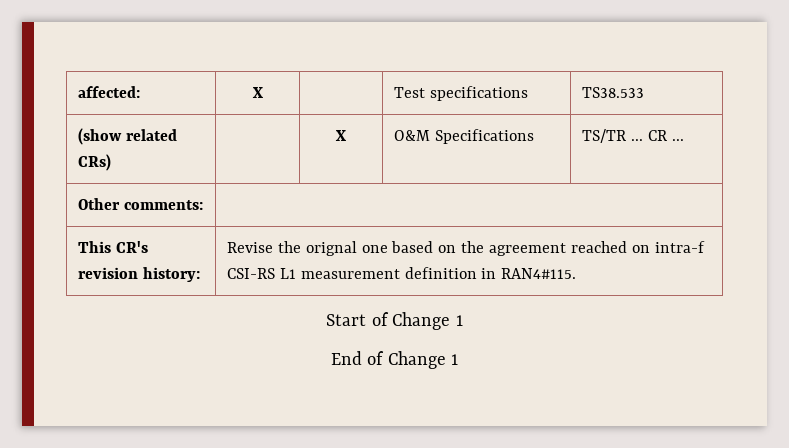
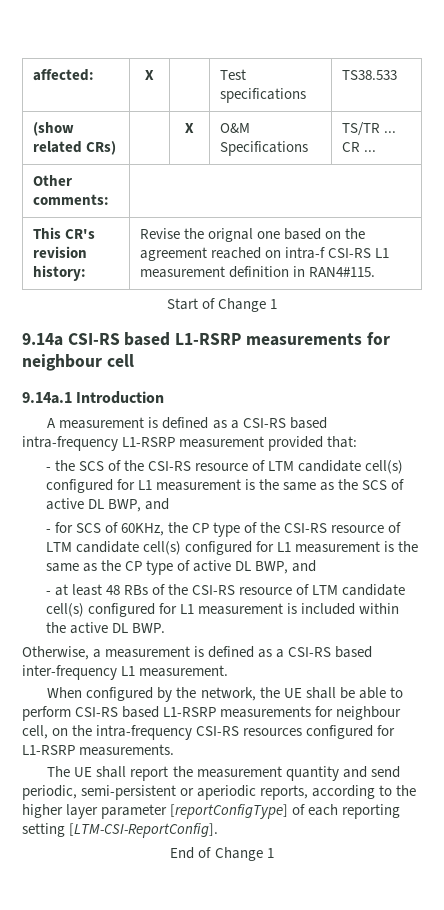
+ 9.14a CSI-RS based L1-RSRP measurements for neighbour cell
+ 9.14a.1 Introduction
+ A measurement is defined as a CSI-RS based intra-frequency L1-RSRP measurement provided that:
+ - the SCS of the CSI-RS resource of LTM candidate cell(s) configured for L1 measurement is the same as the SCS of active DL BWP, and
+ - for SCS of 60KHz, the CP type of the CSI-RS resource of LTM candidate cell(s) configured for L1 measurement is the same as the CP type of active DL BWP, and
+ - at least 48 RBs of the CSI-RS resource of LTM candidate cell(s) configured for L1 measurement is included within the active DL BWP.
+ Otherwise, a measurement is defined as a CSI-RS based inter-frequency L1 measurement.
+ When configured by the network, the UE shall be able to perform CSI-RS based L1-RSRP measurements for neighbour cell, on the intra-frequency CSI-RS resources configured for L1-RSRP measurements.
+ The UE shall report the measurement quantity and send periodic, semi-persistent or aperiodic reports, according to the higher layer parameter [reportConfigType] of each reporting setting [LTM-CSI-ReportConfig].

